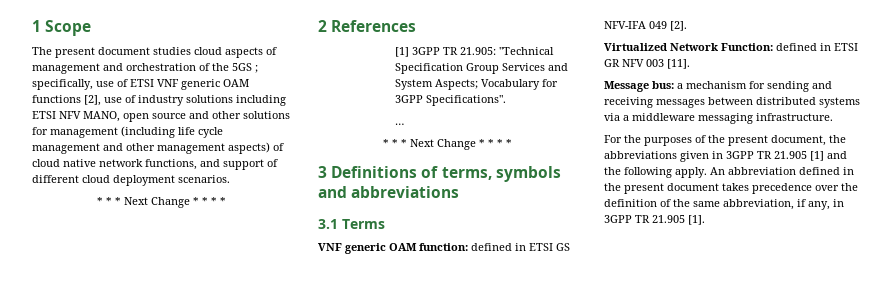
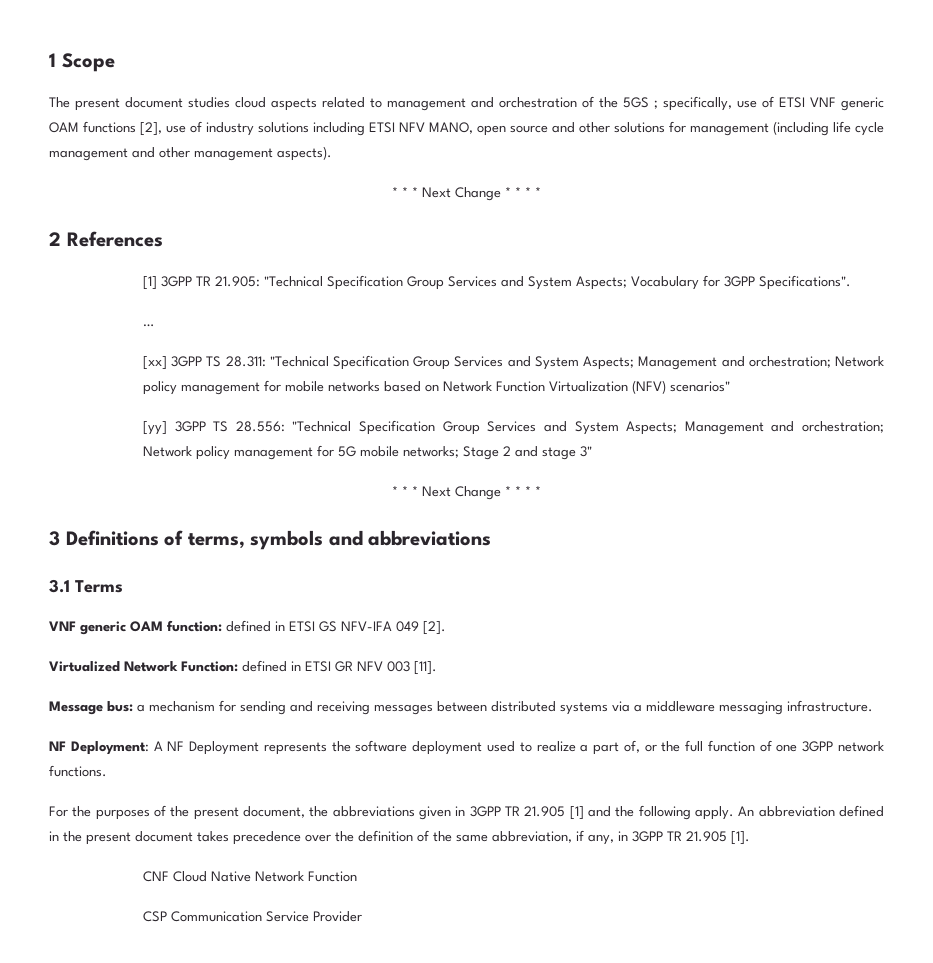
- The present document studies cloud aspects of management and orchestration of the 5GS ; specifically, use of ETSI VNF generic OAM functions [2], use of industry solutions including ETSI NFV MANO, open source and other solutions for management (including life cycle management and other management aspects) of cloud native network functions, and support of different cloud deployment scenarios.
+ The present document studies cloud aspects related to management and orchestration of the 5GS ; specifically, use of ETSI VNF generic OAM functions [2], use of industry solutions including ETSI NFV MANO, open source and other solutions for management (including life cycle management and other management aspects).
+ [xx] 3GPP TS 28.311: "Technical Specification Group Services and System Aspects; Management and orchestration; Network policy management for mobile networks based on Network Function Virtualization (NFV) scenarios"
+ [yy] 3GPP TS 28.556: "Technical Specification Group Services and System Aspects; Management and orchestration; Network policy management for 5G mobile networks; Stage 2 and stage 3"
+ NF Deployment: A NF Deployment represents the software deployment used to realize a part of, or the full function of one 3GPP network functions.
+ CNF Cloud Native Network Function
+ CSP Communication Service Provider

